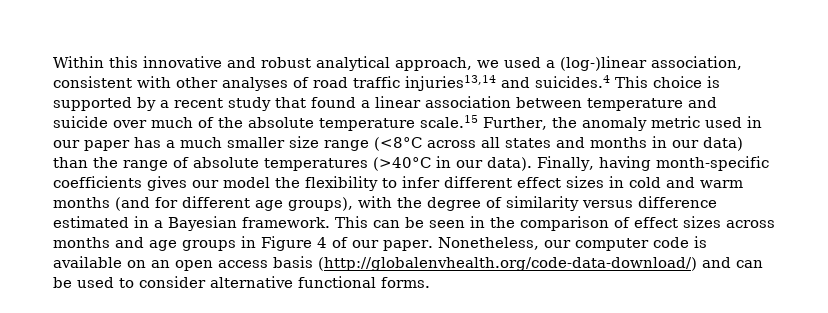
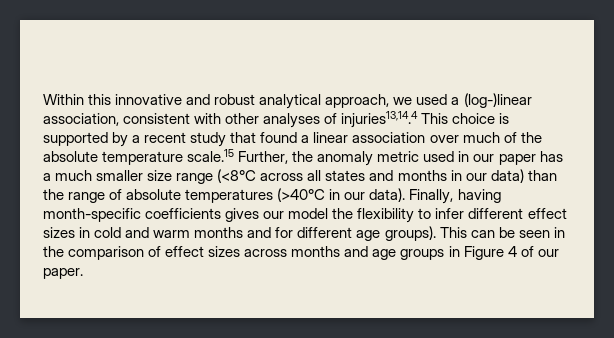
- Within this innovative and robust analytical approach, we used a (log-)linear association, consistent with other analyses of road traffic injuries13,14 and suicides.4 This choice is supported by a recent study that found a linear association between temperature and suicide over much of the absolute temperature scale.15 Further, the anomaly metric used in our paper has a much smaller size range (<8°C across all states and months in our data) than the range of absolute temperatures (>40°C in our data).
+ Within this innovative and robust analytical approach, we used a (log-)linear association, consistent with other analyses of injuries13,14.4 This choice is supported by a recent study that found a linear association over much of the absolute temperature scale.15 Further, the anomaly metric used in our paper has a much smaller size range (<8°C across all states and months in our data) than the range of absolute temperatures (>40°C in our data).
- Finally, having month-specific coefficients gives our model the flexibility to infer different effect sizes in cold and warm months (and for different age groups), with the degree of similarity versus difference estimated in a Bayesian framework.
+ Finally, having month-specific coefficients gives our model the flexibility to infer different effect sizes in cold and warm months and for different age groups).
- Nonetheless, our computer code is available on an open access basis (http://globalenvhealth.org/code-data-download/) and can be used to consider alternative functional forms.

